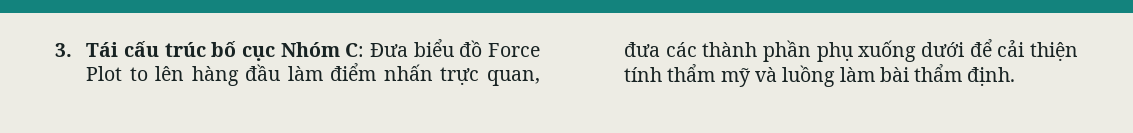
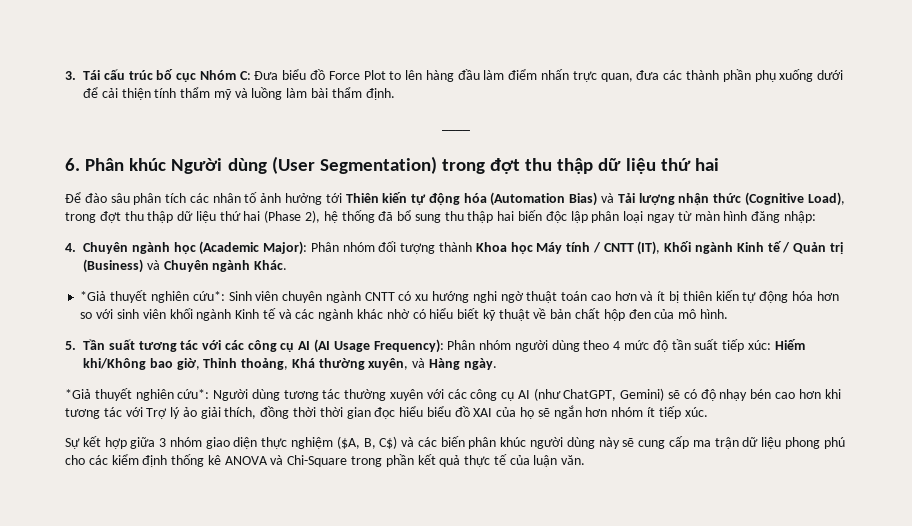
+ ____
+ 6. Phân khúc Người dùng (User Segmentation) trong đợt thu thập dữ liệu thứ hai
+ Để đào sâu phân tích các nhân tố ảnh hưởng tới Thiên kiến tự động hóa (Automation Bias) và Tải lượng nhận thức (Cognitive Load), trong đợt thu thập dữ liệu thứ hai (Phase 2), hệ thống đã bổ sung thu thập hai biến độc lập phân loại ngay từ màn hình đăng nhập:
+ 4. Chuyên ngành học (Academic Major): Phân nhóm đối tượng thành Khoa học Máy tính / CNTT (IT), Khối ngành Kinh tế / Quản trị (Business) và Chuyên ngành Khác.
+ *Giả thuyết nghiên cứu*: Sinh viên chuyên ngành CNTT có xu hướng nghi ngờ thuật toán cao hơn và ít bị thiên kiến tự động hóa hơn so với sinh viên khối ngành Kinh tế và các ngành khác nhờ có hiểu biết kỹ thuật về bản chất hộp đen của mô hình.
+ 5. Tần suất tương tác với các công cụ AI (AI Usage Frequency): Phân nhóm người dùng theo 4 mức độ tần suất tiếp xúc: Hiếm khi/Không bao giờ, Thỉnh thoảng, Khá thường xuyên, và Hàng ngày.
+ *Giả thuyết nghiên cứu*: Người dùng tương tác thường xuyên với các công cụ AI (như ChatGPT, Gemini) sẽ có độ nhạy bén cao hơn khi tương tác với Trợ lý ảo giải thích, đồng thời thời gian đọc hiểu biểu đồ XAI của họ sẽ ngắn hơn nhóm ít tiếp xúc.
+ Sự kết hợp giữa 3 nhóm giao diện thực nghiệm ($A, B, C$) và các biến phân khúc người dùng này sẽ cung cấp ma trận dữ liệu phong phú cho các kiểm định thống kê ANOVA và Chi-Square trong phần kết quả thực tế của luận văn.

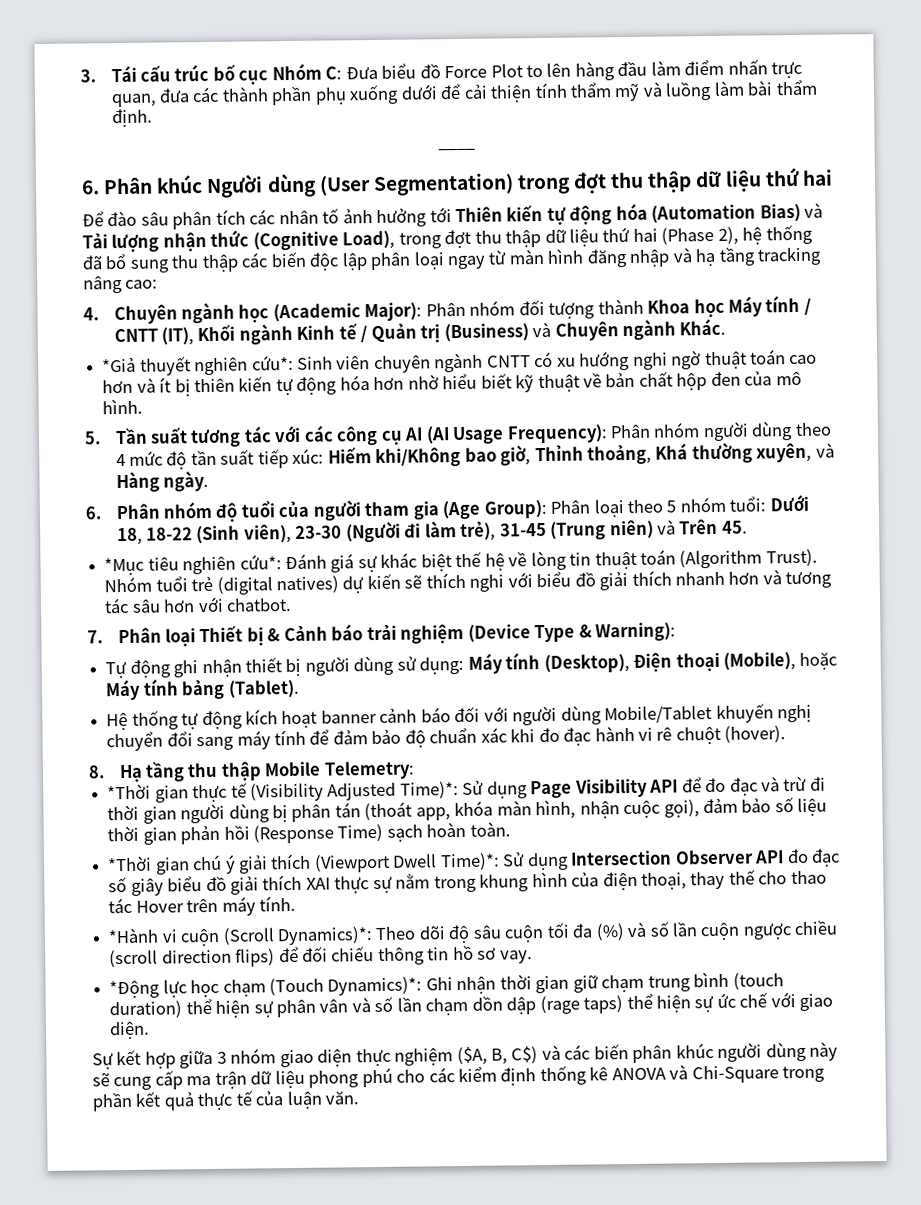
- Để đào sâu phân tích các nhân tố ảnh hưởng tới Thiên kiến tự động hóa (Automation Bias) và Tải lượng nhận thức (Cognitive Load), trong đợt thu thập dữ liệu thứ hai (Phase 2), hệ thống đã bổ sung thu thập hai biến độc lập phân loại ngay từ màn hình đăng nhập:
+ Để đào sâu phân tích các nhân tố ảnh hưởng tới Thiên kiến tự động hóa (Automation Bias) và Tải lượng nhận thức (Cognitive Load), trong đợt thu thập dữ liệu thứ hai (Phase 2), hệ thống đã bổ sung thu thập các biến độc lập phân loại ngay từ màn hình đăng nhập và hạ tầng tracking nâng cao:
- *Giả thuyết nghiên cứu*: Sinh viên chuyên ngành CNTT có xu hướng nghi ngờ thuật toán cao hơn và ít bị thiên kiến tự động hóa hơn so với sinh viên khối ngành Kinh tế và các ngành khác nhờ có hiểu biết kỹ thuật về bản chất hộp đen của mô hình.
+ *Giả thuyết nghiên cứu*: Sinh viên chuyên ngành CNTT có xu hướng nghi ngờ thuật toán cao hơn và ít bị thiên kiến tự động hóa hơn nhờ hiểu biết kỹ thuật về bản chất hộp đen của mô hình.
- *Giả thuyết nghiên cứu*: Người dùng tương tác thường xuyên với các công cụ AI (như ChatGPT, Gemini) sẽ có độ nhạy bén cao hơn khi tương tác với Trợ lý ảo giải thích, đồng thời thời gian đọc hiểu biểu đồ XAI của họ sẽ ngắn hơn nhóm ít tiếp xúc.
+ 6. Phân nhóm độ tuổi của người tham gia (Age Group): Phân loại theo 5 nhóm tuổi: Dưới 18, 18-22 (Sinh viên), 23-30 (Người đi làm trẻ), 31-45 (Trung niên) và Trên 45.
+ *Mục tiêu nghiên cứu*: Đánh giá sự khác biệt thế hệ về lòng tin thuật toán (Algorithm Trust). Nhóm tuổi trẻ (digital natives) dự kiến sẽ thích nghi với biểu đồ giải thích nhanh hơn và tương tác sâu hơn với chatbot.
+ 7. Phân loại Thiết bị & Cảnh báo trải nghiệm (Device Type & Warning):
+ Tự động ghi nhận thiết bị người dùng sử dụng: Máy tính (Desktop), Điện thoại (Mobile), hoặc Máy tính bảng (Tablet).
+ Hệ thống tự động kích hoạt banner cảnh báo đối với người dùng Mobile/Tablet khuyến nghị chuyển đổi sang máy tính để đảm bảo độ chuẩn xác khi đo đạc hành vi rê chuột (hover).
+ 8. Hạ tầng thu thập Mobile Telemetry:
+ *Thời gian thực tế (Visibility Adjusted Time)*: Sử dụng Page Visibility API để đo đạc và trừ đi thời gian người dùng bị phân tán (thoát app, khóa màn hình, nhận cuộc gọi), đảm bảo số liệu thời gian phản hồi (Response Time) sạch hoàn toàn.
+ *Thời gian chú ý giải thích (Viewport Dwell Time)*: Sử dụng Intersection Observer API đo đạc số giây biểu đồ giải thích XAI thực sự nằm trong khung hình của điện thoại, thay thế cho thao tác Hover trên máy tính.
+ *Hành vi cuộn (Scroll Dynamics)*: Theo dõi độ sâu cuộn tối đa (%) và số lần cuộn ngược chiều (scroll direction flips) để đối chiếu thông tin hồ sơ vay.
+ *Động lực học chạm (Touch Dynamics)*: Ghi nhận thời gian giữ chạm trung bình (touch duration) thể hiện sự phân vân và số lần chạm dồn dập (rage taps) thể hiện sự ức chế với giao diện.

